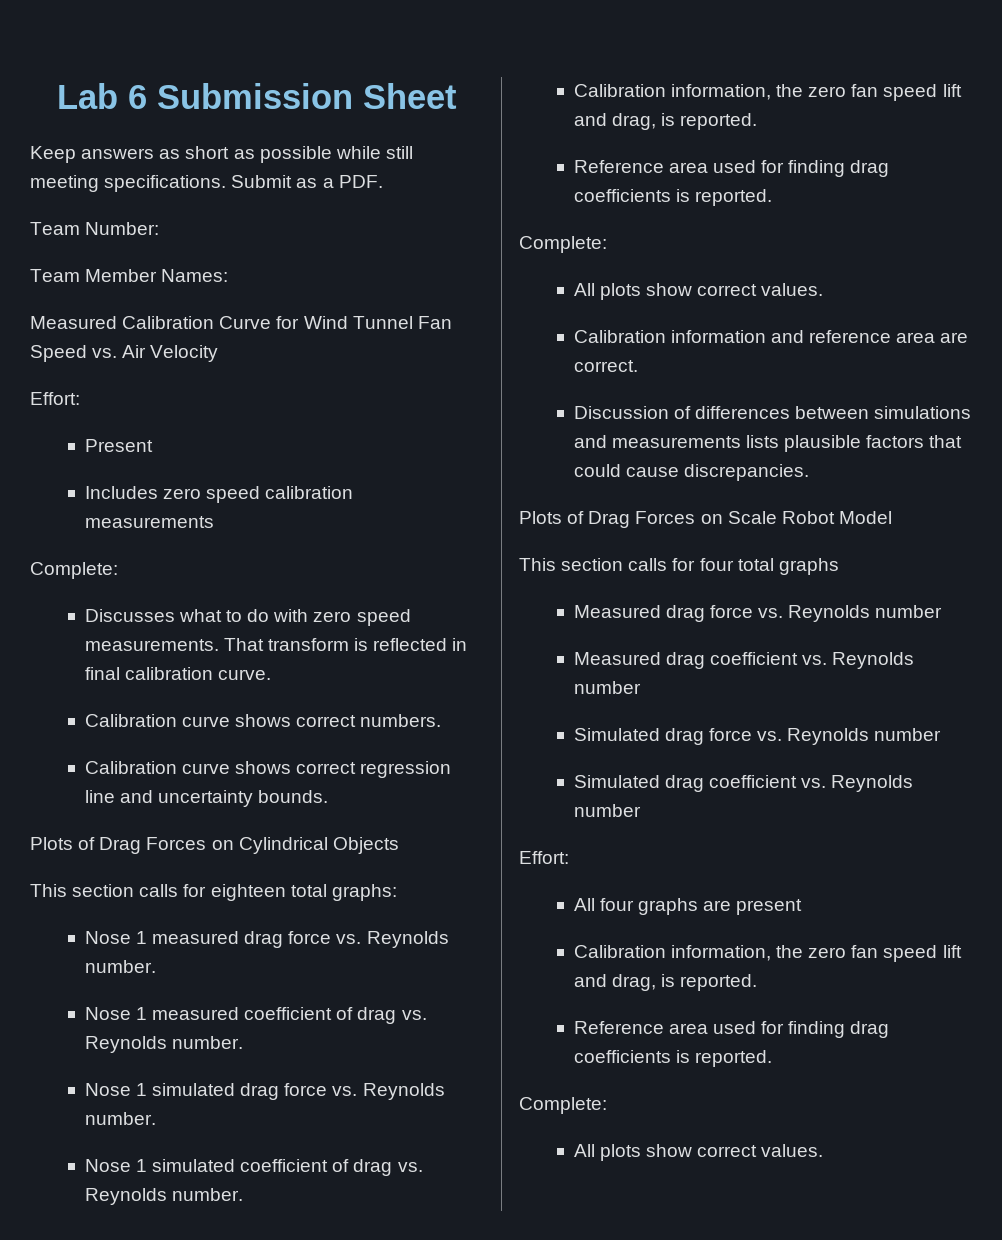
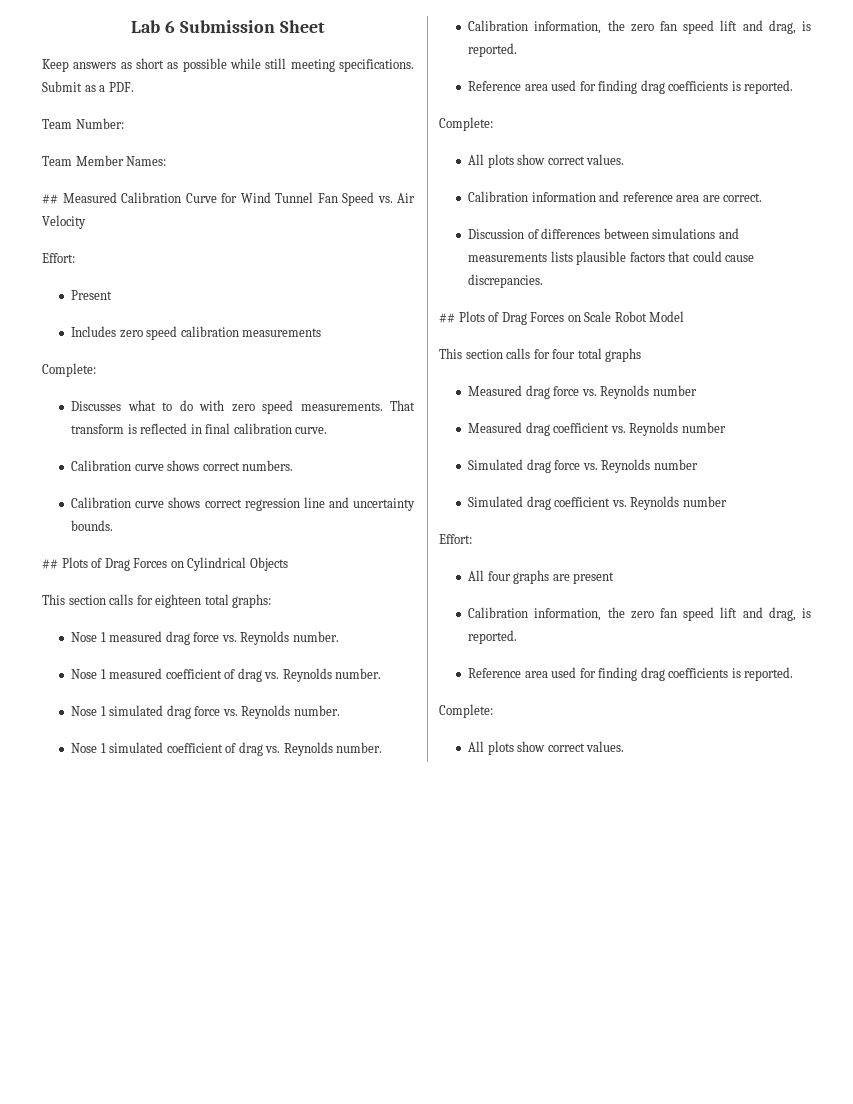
- Measured Calibration Curve for Wind Tunnel Fan Speed vs. Air Velocity
+ ## Measured Calibration Curve for Wind Tunnel Fan Speed vs. Air Velocity
- Plots of Drag Forces on Cylindrical Objects
+ ## Plots of Drag Forces on Cylindrical Objects
- Plots of Drag Forces on Scale Robot Model
+ ## Plots of Drag Forces on Scale Robot Model

